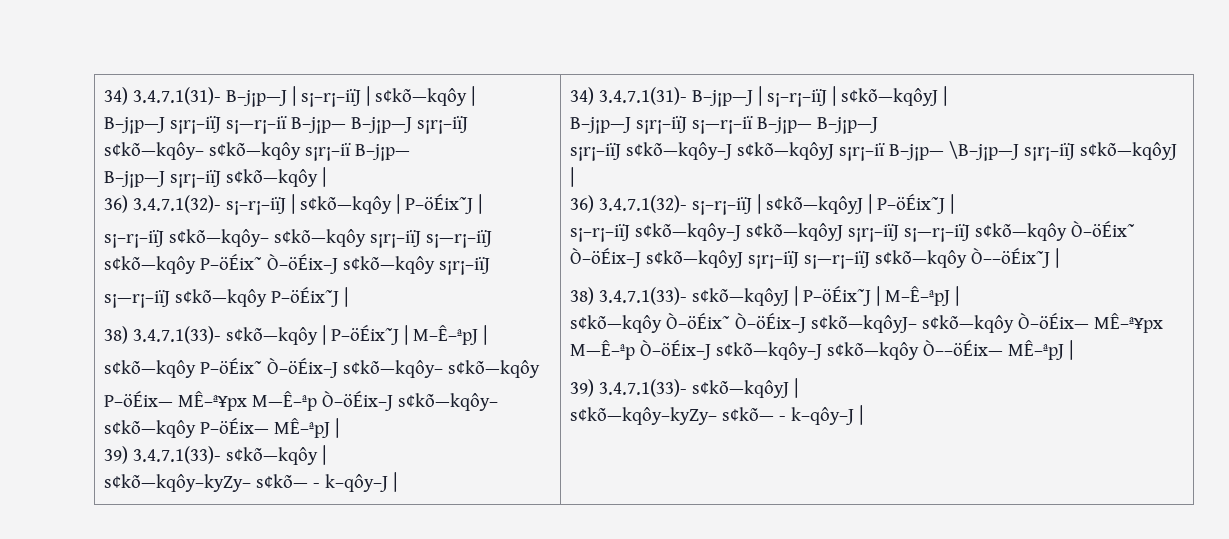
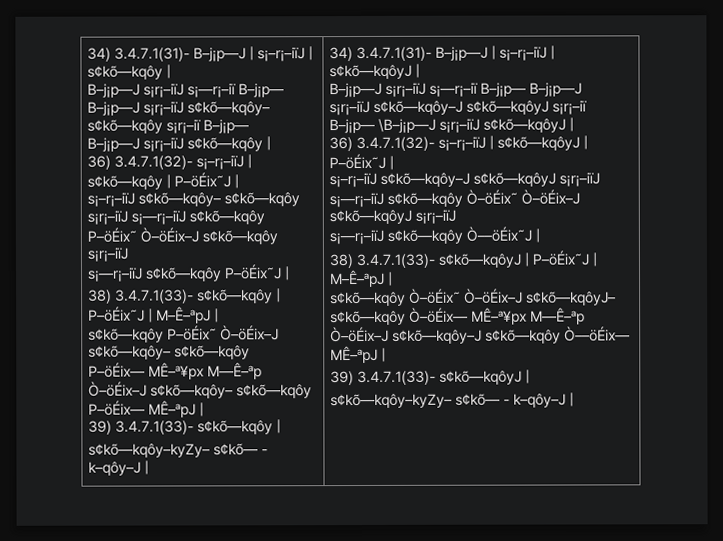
- s¡–r¡–iïJ s¢kõ—kqôy–J s¢kõ—kqôyJ s¡r¡–iïJ s¡—r¡–iïJ s¢kõ—kqôy Ò–öÉix˜ Ò–öÉix–J s¢kõ—kqôyJ s¡r¡–iïJ s¡—r¡–iïJ s¢kõ—kqôy Ò––öÉix˜J |
+ s¡–r¡–iïJ s¢kõ—kqôy–J s¢kõ—kqôyJ s¡r¡–iïJ s¡—r¡–iïJ s¢kõ—kqôy Ò–öÉix˜ Ò–öÉix–J s¢kõ—kqôyJ s¡r¡–iïJ
+ s¡—r¡–iïJ s¢kõ—kqôy Ò––öÉix˜J |

